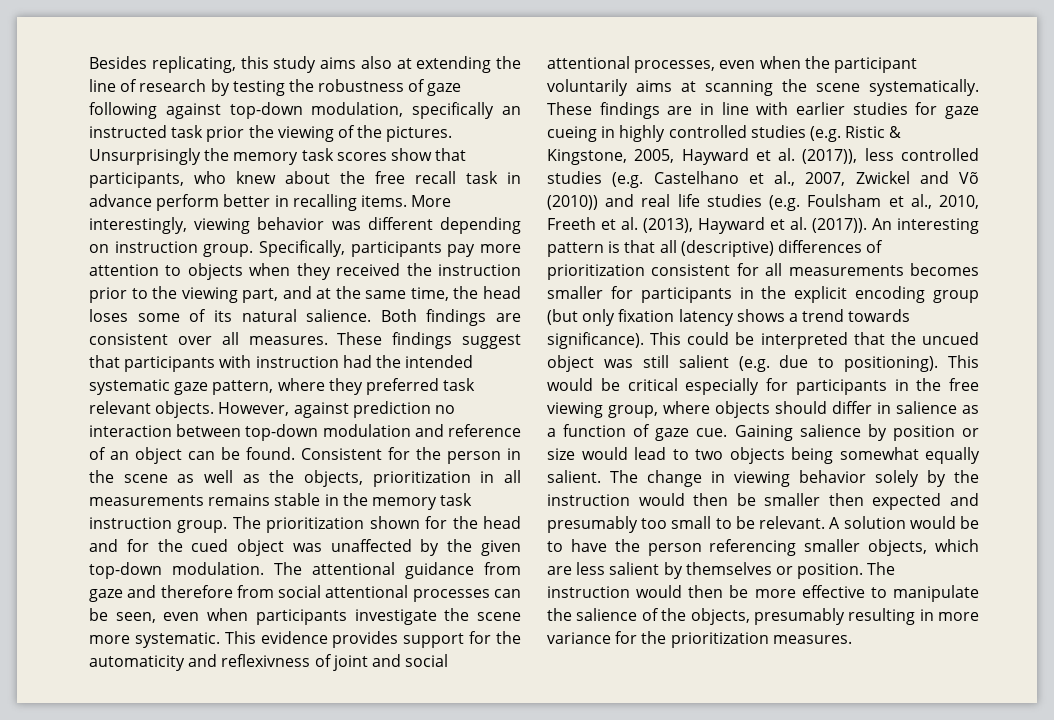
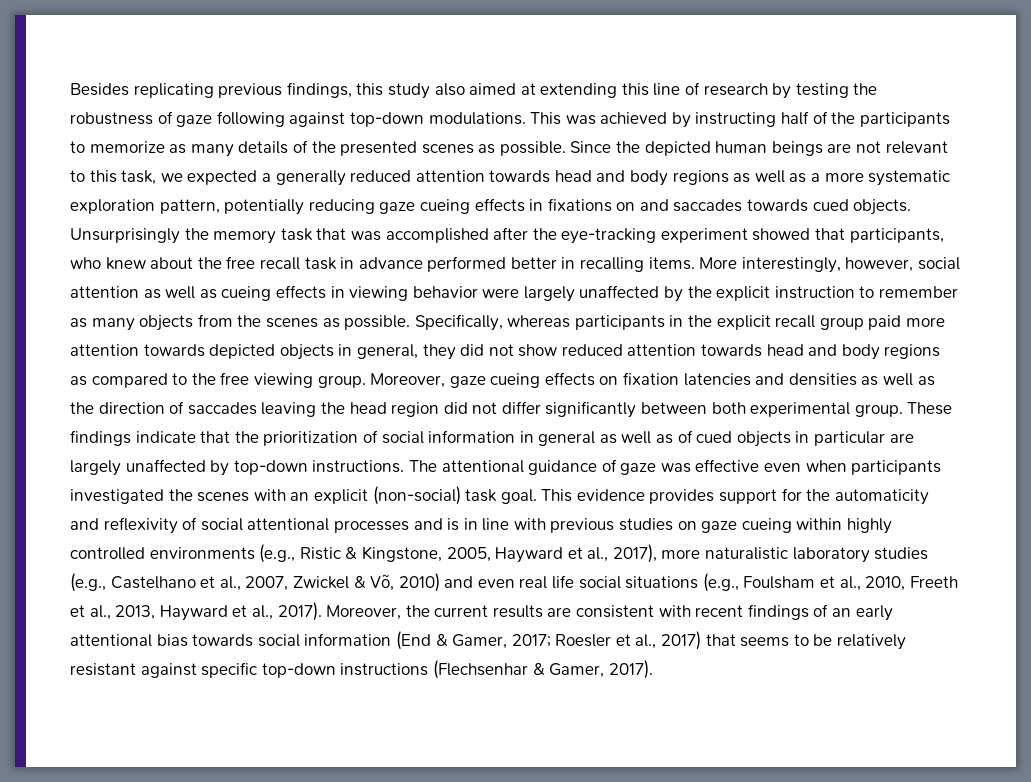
- Besides replicating, this study aims also at extending the line of research by testing the robustness of gaze following against top-down modulation, specifically an instructed task prior the viewing of the pictures. Unsurprisingly the memory task scores show that participants, who knew about the free recall task in advance perform better in recalling items.
+ Besides replicating previous findings, this study also aimed at extending this line of research by testing the robustness of gaze following against top-down modulations. This was achieved by instructing half of the participants to memorize as many details of the presented scenes as possible. Since the depicted human beings are not relevant to this task, we expected a generally reduced attention towards head and body regions as well as a more systematic exploration pattern, potentially reducing gaze cueing effects in fixations on and saccades towards cued objects. Unsurprisingly the memory task that was accomplished after the eye-tracking experiment showed that participants, who knew about the free recall task in advance performed better in recalling items.
- More interestingly, viewing behavior was different depending on instruction group. Specifically, participants pay more attention to objects when they received the instruction prior to the viewing part, and at the same time, the head loses some of its natural salience. Both findings are consistent over all measures. These findings suggest that participants with instruction had the intended systematic gaze pattern, where they preferred task relevant objects. However, against prediction no interaction between top-down modulation and reference of an object can be found. Consistent for the person in the scene as well as the objects, prioritization in all measurements remains stable in the memory task instruction group. The prioritization shown for the head and for the cued object was unaffected by the given top-down modulation. The attentional guidance from gaze and therefore from social attentional processes can be seen, even when participants investigate the scene more systematic.
+ More interestingly, however, social attention as well as cueing effects in viewing behavior were largely unaffected by the explicit instruction to remember as many objects from the scenes as possible. Specifically, whereas participants in the explicit recall group paid more attention towards depicted objects in general, they did not show reduced attention towards head and body regions as compared to the free viewing group. Moreover, gaze cueing effects on fixation latencies and densities as well as the direction of saccades leaving the head region did not differ significantly between both experimental group. These findings indicate that the prioritization of social information in general as well as of cued objects in particular are largely unaffected by top-down instructions. The attentional guidance of gaze was effective even when participants investigated the scenes with an explicit (non-social) task goal.
- This evidence provides support for the automaticity and reflexivness of joint and social attentional processes, even when the participant voluntarily aims at scanning the scene systematically. These findings are in line with earlier studies for gaze cueing in highly controlled studies (e.g. Ristic & Kingstone, 2005, Hayward et al. (2017)), less controlled studies (e.g. Castelhano et al., 2007, Zwickel and Võ (2010)) and real life studies (e.g. Foulsham et al., 2010, Freeth et al. (2013), Hayward et al. (2017)). An interesting pattern is that all (descriptive) differences of prioritization consistent for all measurements becomes smaller for participants in the explicit encoding group (but only fixation latency shows a trend towards significance). This could be interpreted that the uncued object was still salient (e.g. due to positioning). This would be critical especially for participants in the free viewing group, where objects should differ in salience as a function of gaze cue. Gaining salience by position or size would lead to two objects being somewhat equally salient. The change in viewing behavior solely by the instruction would then be smaller then expected and presumably too small to be relevant. A solution would be to have the person referencing smaller objects, which are less salient by themselves or position. The instruction would then be more effective to manipulate the salience of the objects, presumably resulting in more variance for the prioritization measures.
+ This evidence provides support for the automaticity and reflexivity of social attentional processes and is in line with previous studies on gaze cueing within highly controlled environments (e.g., Ristic & Kingstone, 2005, Hayward et al., 2017), more naturalistic laboratory studies (e.g., Castelhano et al., 2007, Zwickel & Võ, 2010) and even real life social situations (e.g., Foulsham et al., 2010, Freeth et al., 2013, Hayward et al., 2017). Moreover, the current results are consistent with recent findings of an early attentional bias towards social information (End & Gamer, 2017; Roesler et al., 2017) that seems to be relatively resistant against specific top-down instructions (Flechsenhar & Gamer, 2017).

